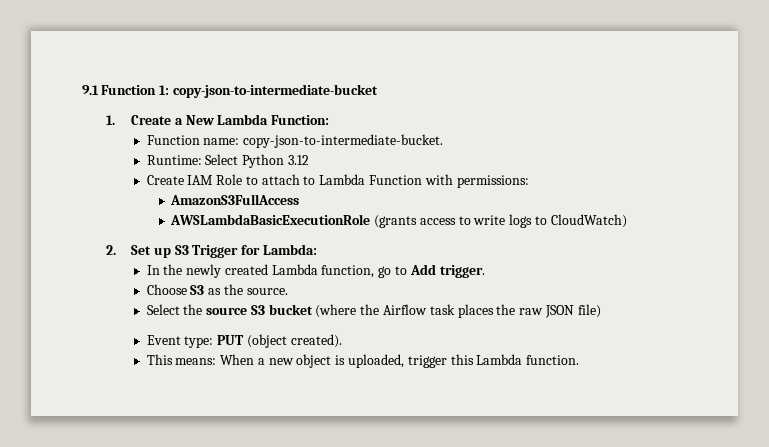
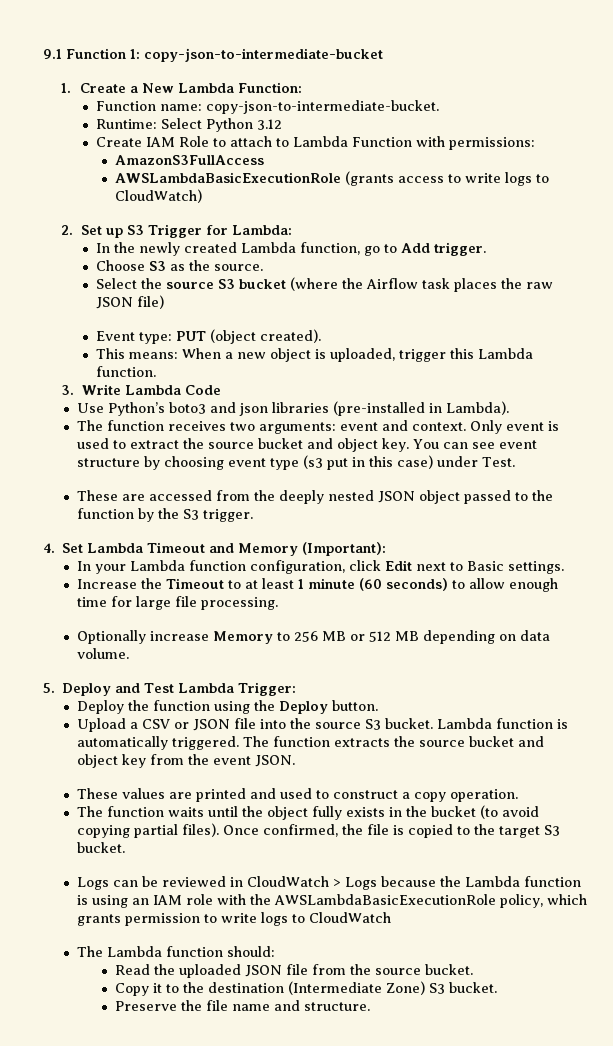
+ 3. Write Lambda Code
+ Use Python’s boto3 and json libraries (pre-installed in Lambda).
+ The function receives two arguments: event and context. Only event is used to extract the source bucket and object key. You can see event structure by choosing event type (s3 put in this case) under Test.
+ These are accessed from the deeply nested JSON object passed to the function by the S3 trigger.
+ 4. Set Lambda Timeout and Memory (Important):
+ In your Lambda function configuration, click Edit next to Basic settings.
+ Increase the Timeout to at least 1 minute (60 seconds) to allow enough time for large file processing.
+ Optionally increase Memory to 256 MB or 512 MB depending on data volume.
+ 5. Deploy and Test Lambda Trigger:
+ Deploy the function using the Deploy button.
+ Upload a CSV or JSON file into the source S3 bucket. Lambda function is automatically triggered. The function extracts the source bucket and object key from the event JSON.
+ These values are printed and used to construct a copy operation.
+ The function waits until the object fully exists in the bucket (to avoid copying partial files). Once confirmed, the file is copied to the target S3 bucket.
+ Logs can be reviewed in CloudWatch > Logs because the Lambda function is using an IAM role with the AWSLambdaBasicExecutionRole policy, which grants permission to write logs to CloudWatch
+ The Lambda function should:
+ Read the uploaded JSON file from the source bucket.
+ Copy it to the destination (Intermediate Zone) S3 bucket.
+ Preserve the file name and structure.

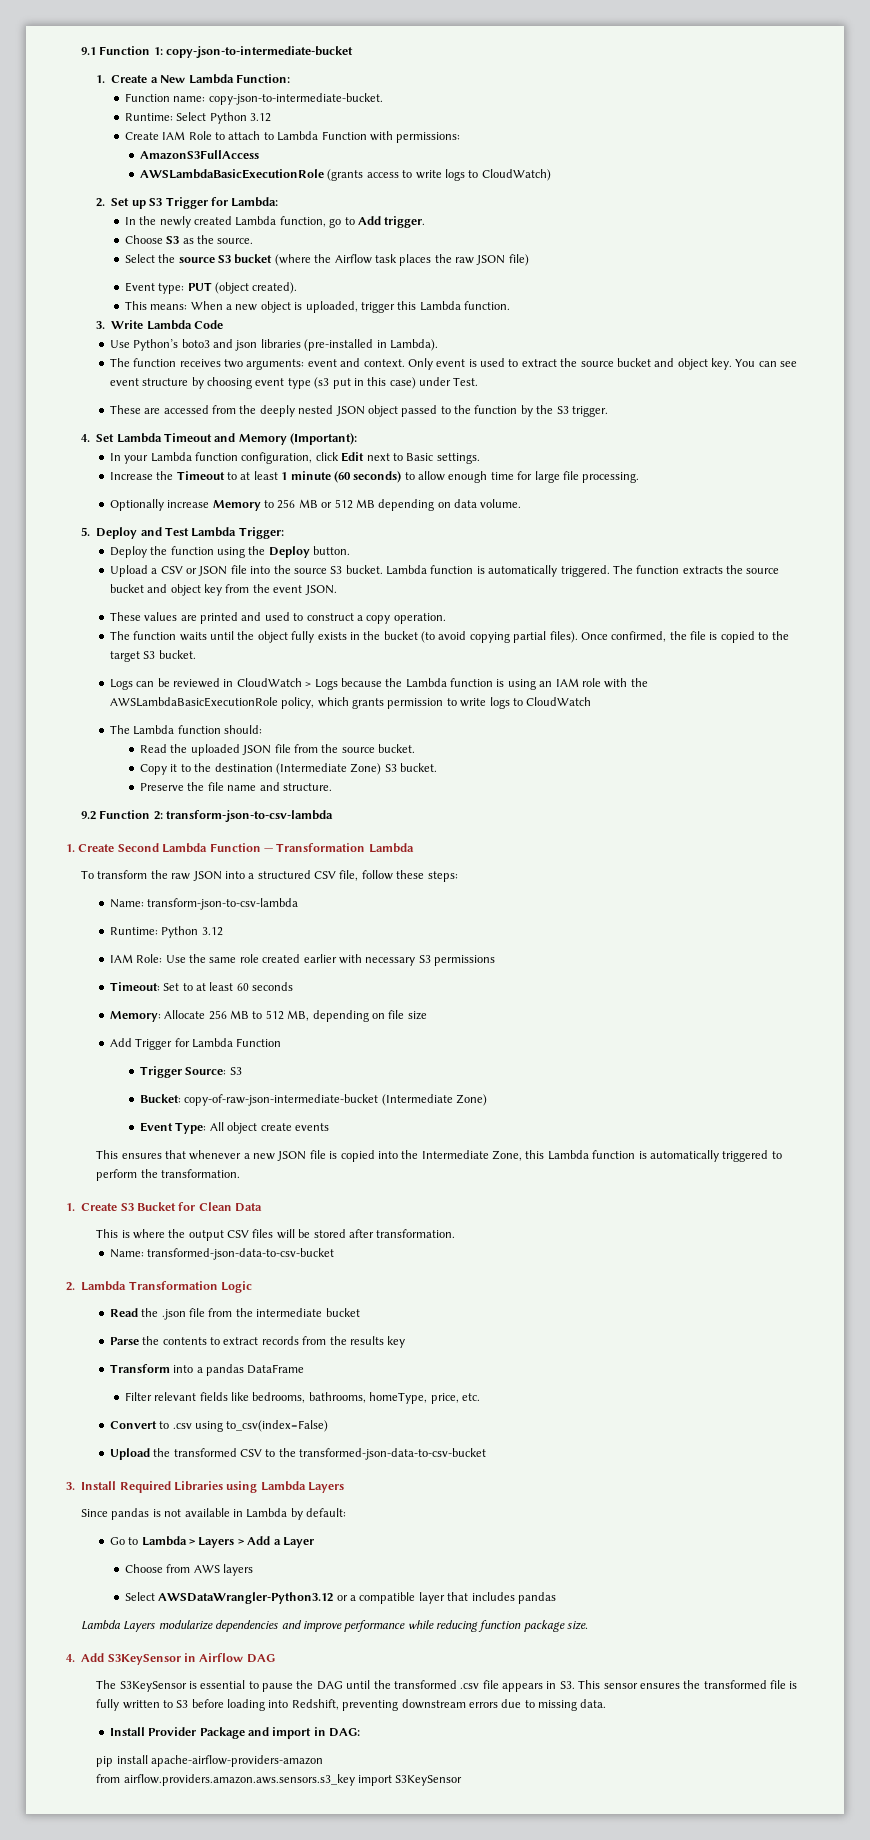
+ 9.2 Function 2: transform-json-to-csv-lambda
+ 1. Create Second Lambda Function — Transformation Lambda
+ To transform the raw JSON into a structured CSV file, follow these steps:
+ Name: transform-json-to-csv-lambda
+ Runtime: Python 3.12
+ IAM Role: Use the same role created earlier with necessary S3 permissions
+ Timeout: Set to at least 60 seconds
+ Memory: Allocate 256 MB to 512 MB, depending on file size
+ Add Trigger for Lambda Function
+ Trigger Source: S3
+ Bucket: copy-of-raw-json-intermediate-bucket (Intermediate Zone)
+ Event Type: All object create events
+ This ensures that whenever a new JSON file is copied into the Intermediate Zone, this Lambda function is automatically triggered to perform the transformation.
+ 1. Create S3 Bucket for Clean Data
+ This is where the output CSV files will be stored after transformation.
+ Name: transformed-json-data-to-csv-bucket
+ 2. Lambda Transformation Logic
+ Read the .json file from the intermediate bucket
+ Parse the contents to extract records from the results key
+ Transform into a pandas DataFrame
+ Filter relevant fields like bedrooms, bathrooms, homeType, price, etc.
+ Convert to .csv using to_csv(index=False)
+ Upload the transformed CSV to the transformed-json-data-to-csv-bucket
+ 3. Install Required Libraries using Lambda Layers
+ Since pandas is not available in Lambda by default:
+ Go to Lambda > Layers > Add a Layer
+ Choose from AWS layers
+ Select AWSDataWrangler-Python3.12 or a compatible layer that includes pandas
+ Lambda Layers modularize dependencies and improve performance while reducing function package size.
+ 4. Add S3KeySensor in Airflow DAG
+ The S3KeySensor is essential to pause the DAG until the transformed .csv file appears in S3. This sensor ensures the transformed file is fully written to S3 before loading into Redshift, preventing downstream errors due to missing data.
+ Install Provider Package and import in DAG:
+ pip install apache-airflow-providers-amazon
+ from airflow.providers.amazon.aws.sensors.s3_key import S3KeySensor

